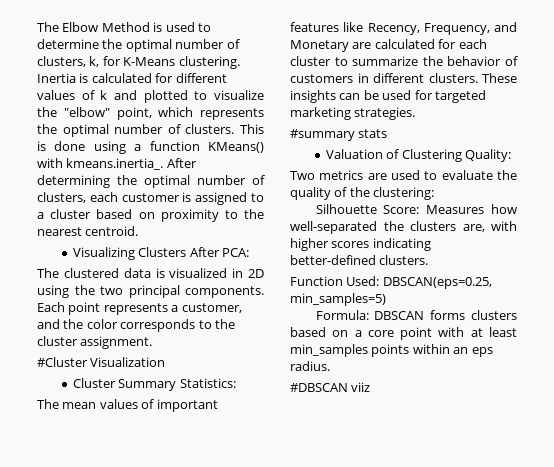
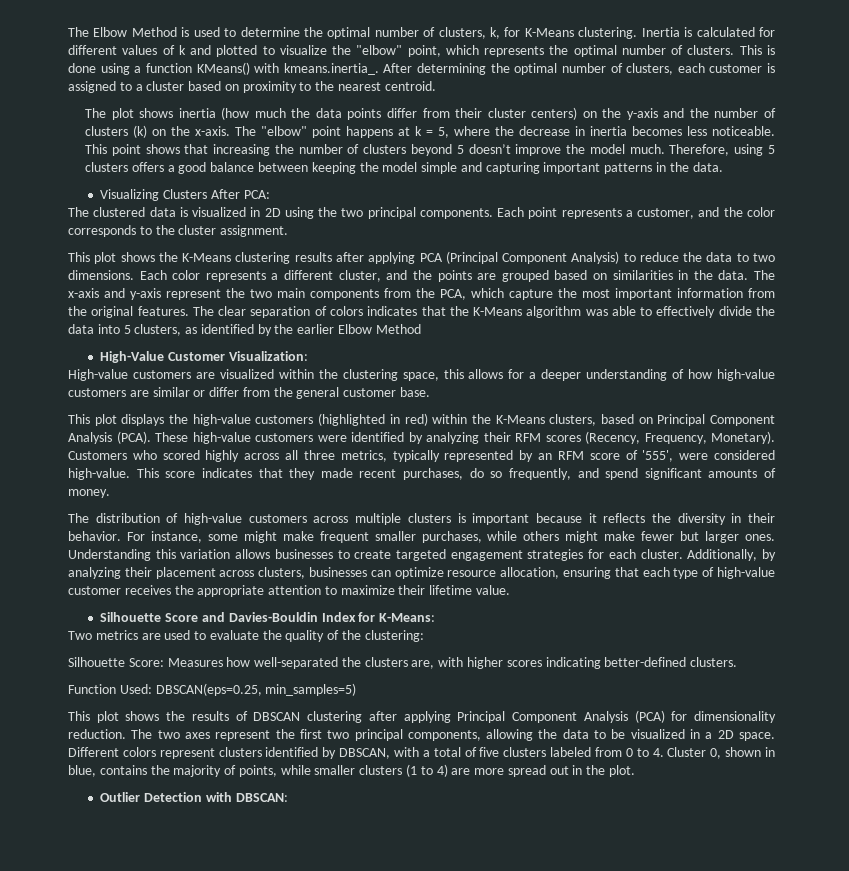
+ The plot shows inertia (how much the data points differ from their cluster centers) on the y-axis and the number of clusters (k) on the x-axis. The "elbow" point happens at k = 5, where the decrease in inertia becomes less noticeable. This point shows that increasing the number of clusters beyond 5 doesn’t improve the model much. Therefore, using 5 clusters offers a good balance between keeping the model simple and capturing important patterns in the data.
- #Cluster Visualization
- Cluster Summary Statistics:
- The mean values of important features like Recency, Frequency, and Monetary are calculated for each cluster to summarize the behavior of customers in different clusters. These insights can be used for targeted marketing strategies.
- #summary stats
- Valuation of Clustering Quality:
+ This plot shows the K-Means clustering results after applying PCA (Principal Component Analysis) to reduce the data to two dimensions. Each color represents a different cluster, and the points are grouped based on similarities in the data. The x-axis and y-axis represent the two main components from the PCA, which capture the most important information from the original features. The clear separation of colors indicates that the K-Means algorithm was able to effectively divide the data into 5 clusters, as identified by the earlier Elbow Method
+ High-Value Customer Visualization:
+ High-value customers are visualized within the clustering space, this allows for a deeper understanding of how high-value customers are similar or differ from the general customer base.
+ This plot displays the high-value customers (highlighted in red) within the K-Means clusters, based on Principal Component Analysis (PCA). These high-value customers were identified by analyzing their RFM scores (Recency, Frequency, Monetary). Customers who scored highly across all three metrics, typically represented by an RFM score of '555', were considered high-value. This score indicates that they made recent purchases, do so frequently, and spend significant amounts of money.
+ The distribution of high-value customers across multiple clusters is important because it reflects the diversity in their behavior. For instance, some might make frequent smaller purchases, while others might make fewer but larger ones. Understanding this variation allows businesses to create targeted engagement strategies for each cluster. Additionally, by analyzing their placement across clusters, businesses can optimize resource allocation, ensuring that each type of high-value customer receives the appropriate attention to maximize their lifetime value.
+ Silhouette Score and Davies-Bouldin Index for K-Means:
- Formula: DBSCAN forms clusters based on a core point with at least min_samples points within an eps radius.
- #DBSCAN viiz
+ This plot shows the results of DBSCAN clustering after applying Principal Component Analysis (PCA) for dimensionality reduction. The two axes represent the first two principal components, allowing the data to be visualized in a 2D space. Different colors represent clusters identified by DBSCAN, with a total of five clusters labeled from 0 to 4. Cluster 0, shown in blue, contains the majority of points, while smaller clusters (1 to 4) are more spread out in the plot.
+ Outlier Detection with DBSCAN:

